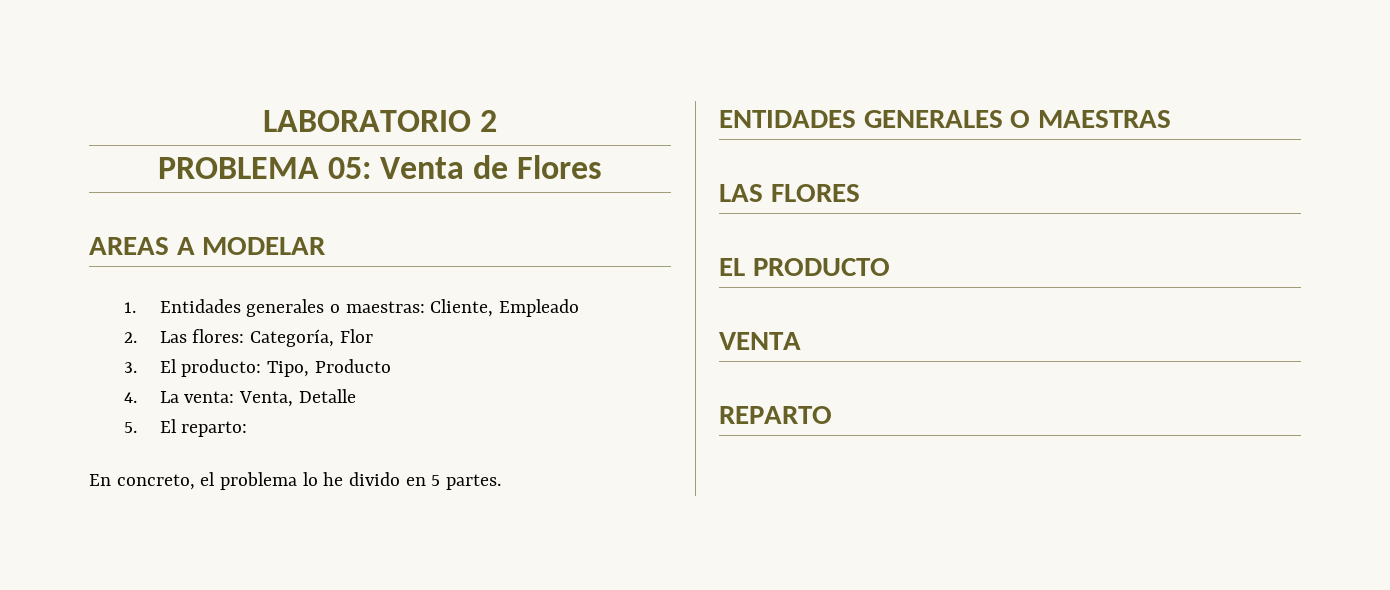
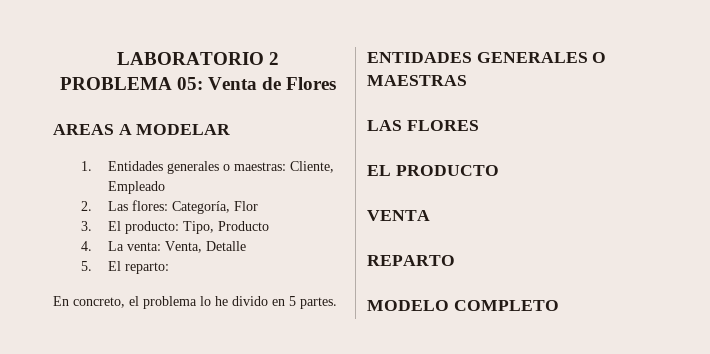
+ MODELO COMPLETO

